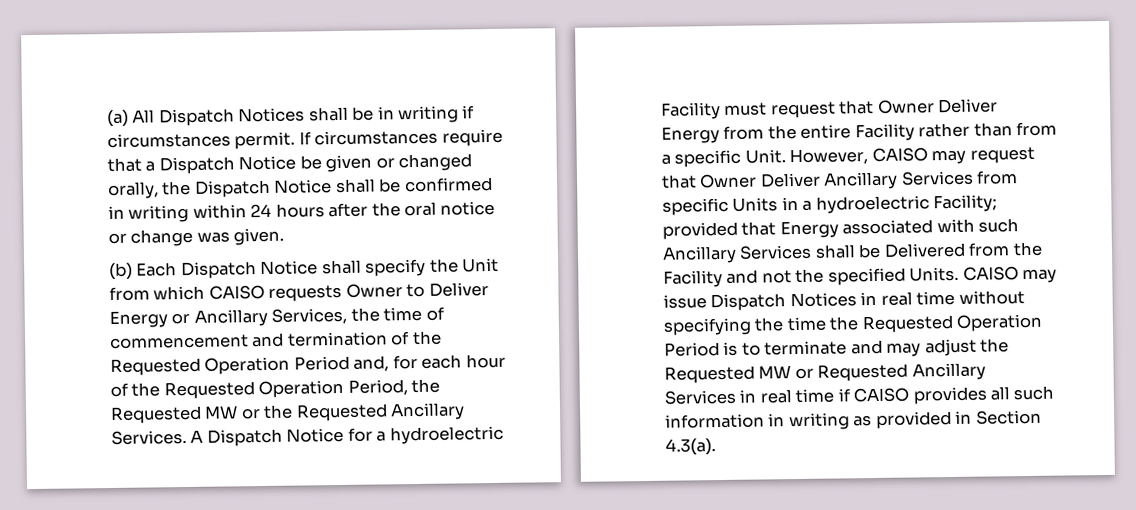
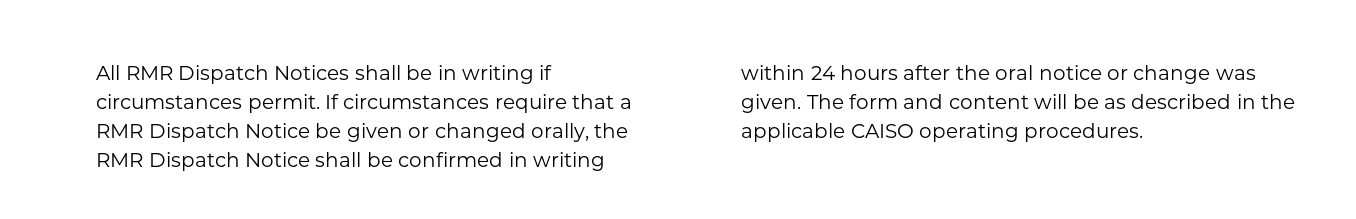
- (a) All Dispatch Notices shall be in writing if circumstances permit.
+ All RMR Dispatch Notices shall be in writing if circumstances permit.
- If circumstances require that a Dispatch Notice be given or changed orally, the Dispatch Notice shall be confirmed in writing within 24 hours after the oral notice or change was given.
- (b) Each Dispatch Notice shall specify the Unit from which CAISO requests Owner to Deliver Energy or Ancillary Services, the time of commencement and termination of the Requested Operation Period and, for each hour of the Requested Operation Period, the Requested MW or the Requested Ancillary Services. A Dispatch Notice for a hydroelectric Facility must request that Owner Deliver Energy from the entire Facility rather than from a specific Unit. However, CAISO may request that Owner Deliver Ancillary Services from specific Units in a hydroelectric Facility; provided that Energy associated with such Ancillary Services shall be Delivered from the Facility and not the specified Units. CAISO may issue Dispatch Notices in real time without specifying the time the Requested Operation Period is to terminate and may adjust the Requested MW or Requested Ancillary Services in real time if CAISO provides all such information in writing as provided in Section 4.3(a).
+ If circumstances require that a RMR Dispatch Notice be given or changed orally, the RMR Dispatch Notice shall be confirmed in writing within 24 hours after the oral notice or change was given. The form and content will be as described in the applicable CAISO operating procedures.

